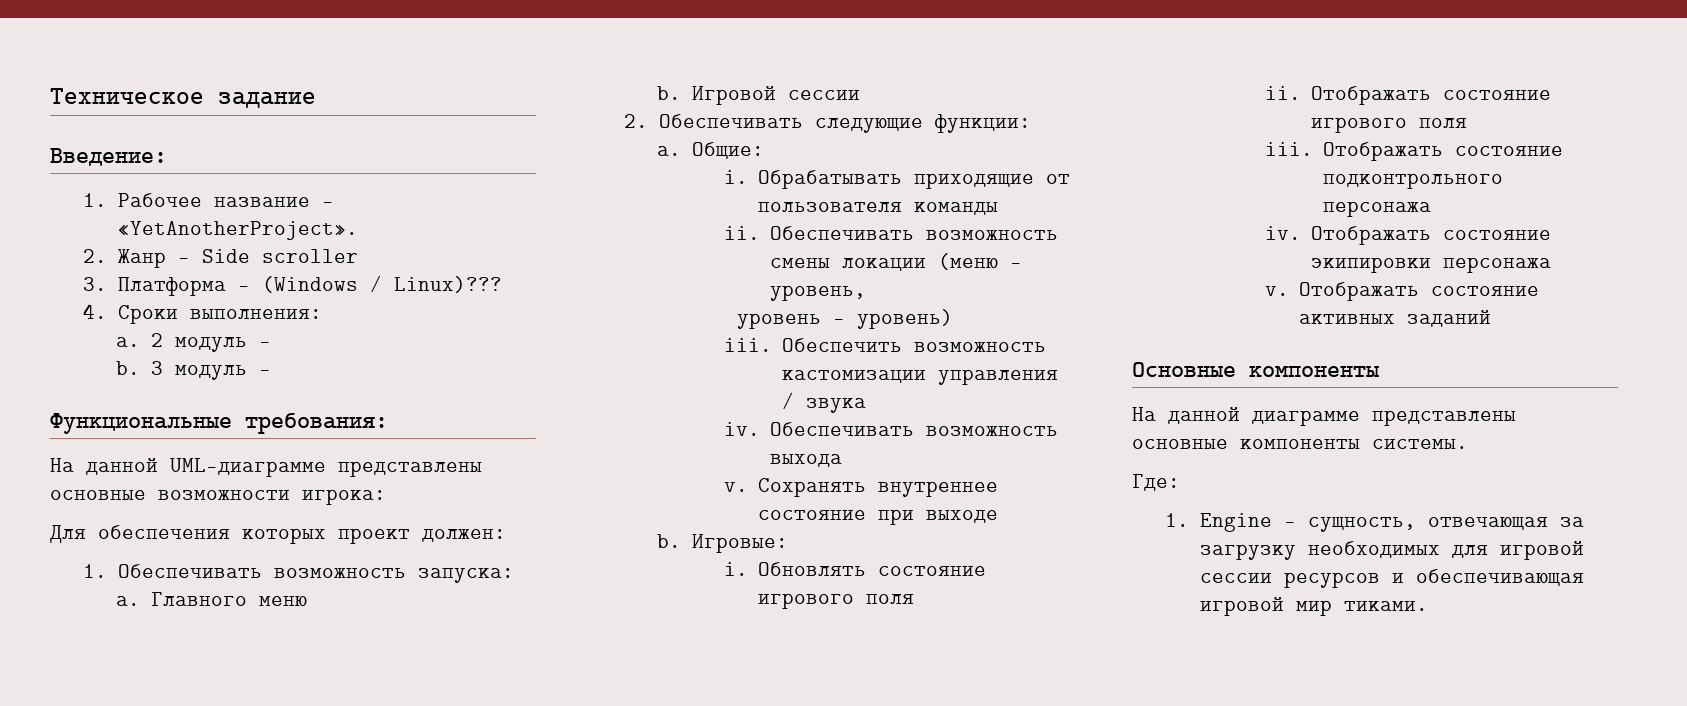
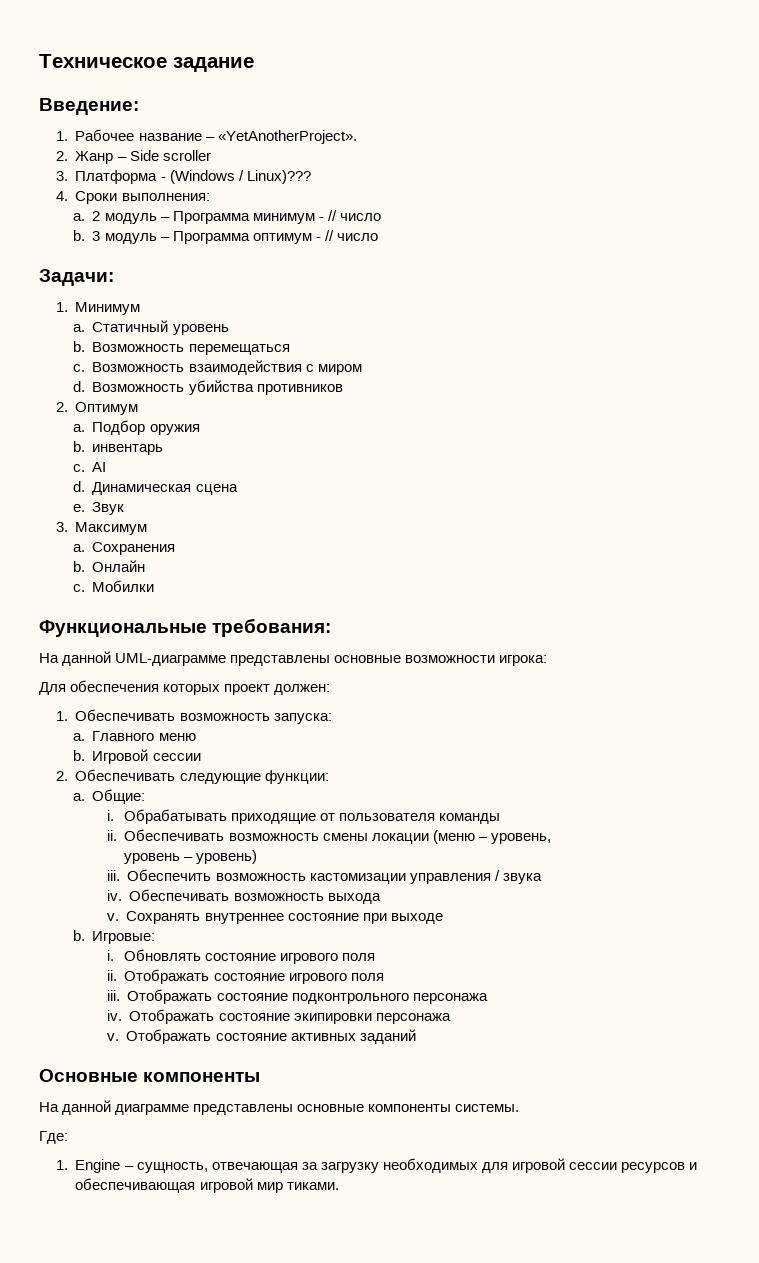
- 2 модуль –
+ 2 модуль – Программа минимум - // число
- 3 модуль –
+ 3 модуль – Программа оптимум - // число
+ Задачи:
+ 1. Минимум
+ a. Статичный уровень
+ b. Возможность перемещаться
+ c. Возможность взаимодействия с миром
+ d. Возможность убийства противников
+ 2. Оптимум
+ a. Подбор оружия
+ b. инвентарь
+ c. AI
+ d. Динамическая сцена
+ e. Звук
+ 3. Максимум
+ a. Сохранения
+ b. Онлайн
+ c. Мобилки

